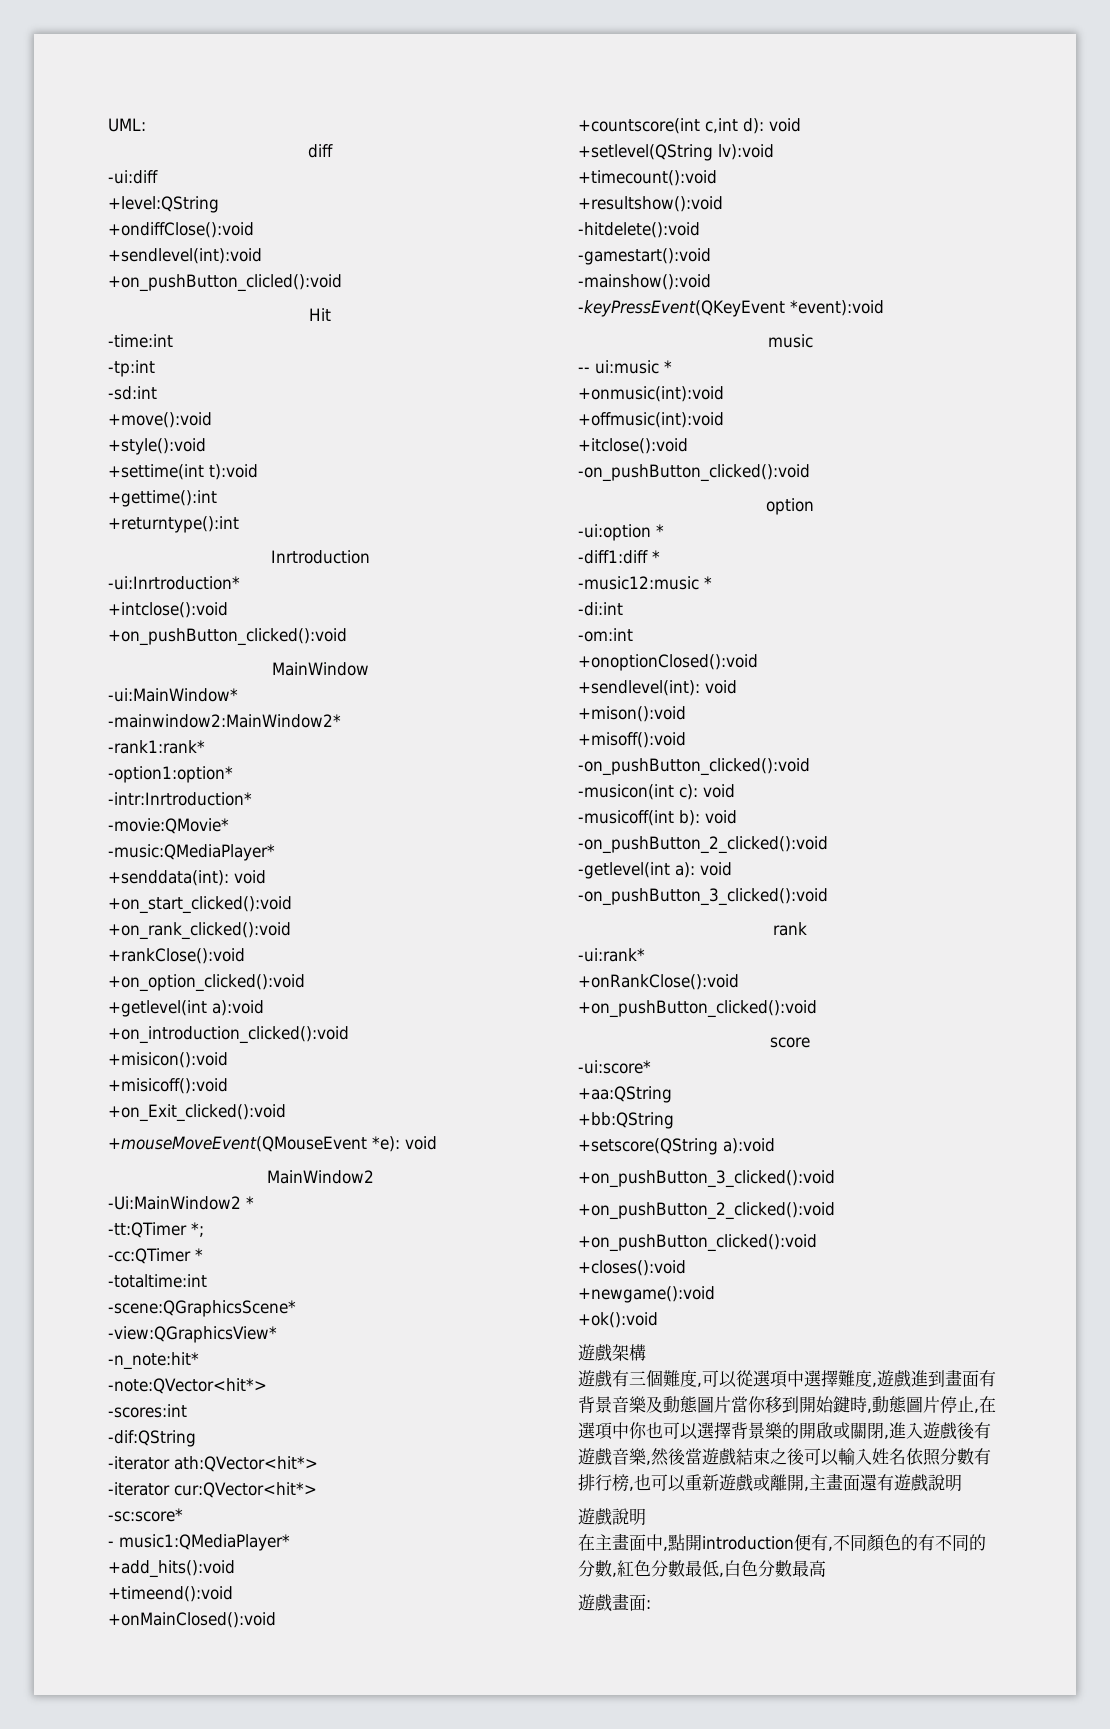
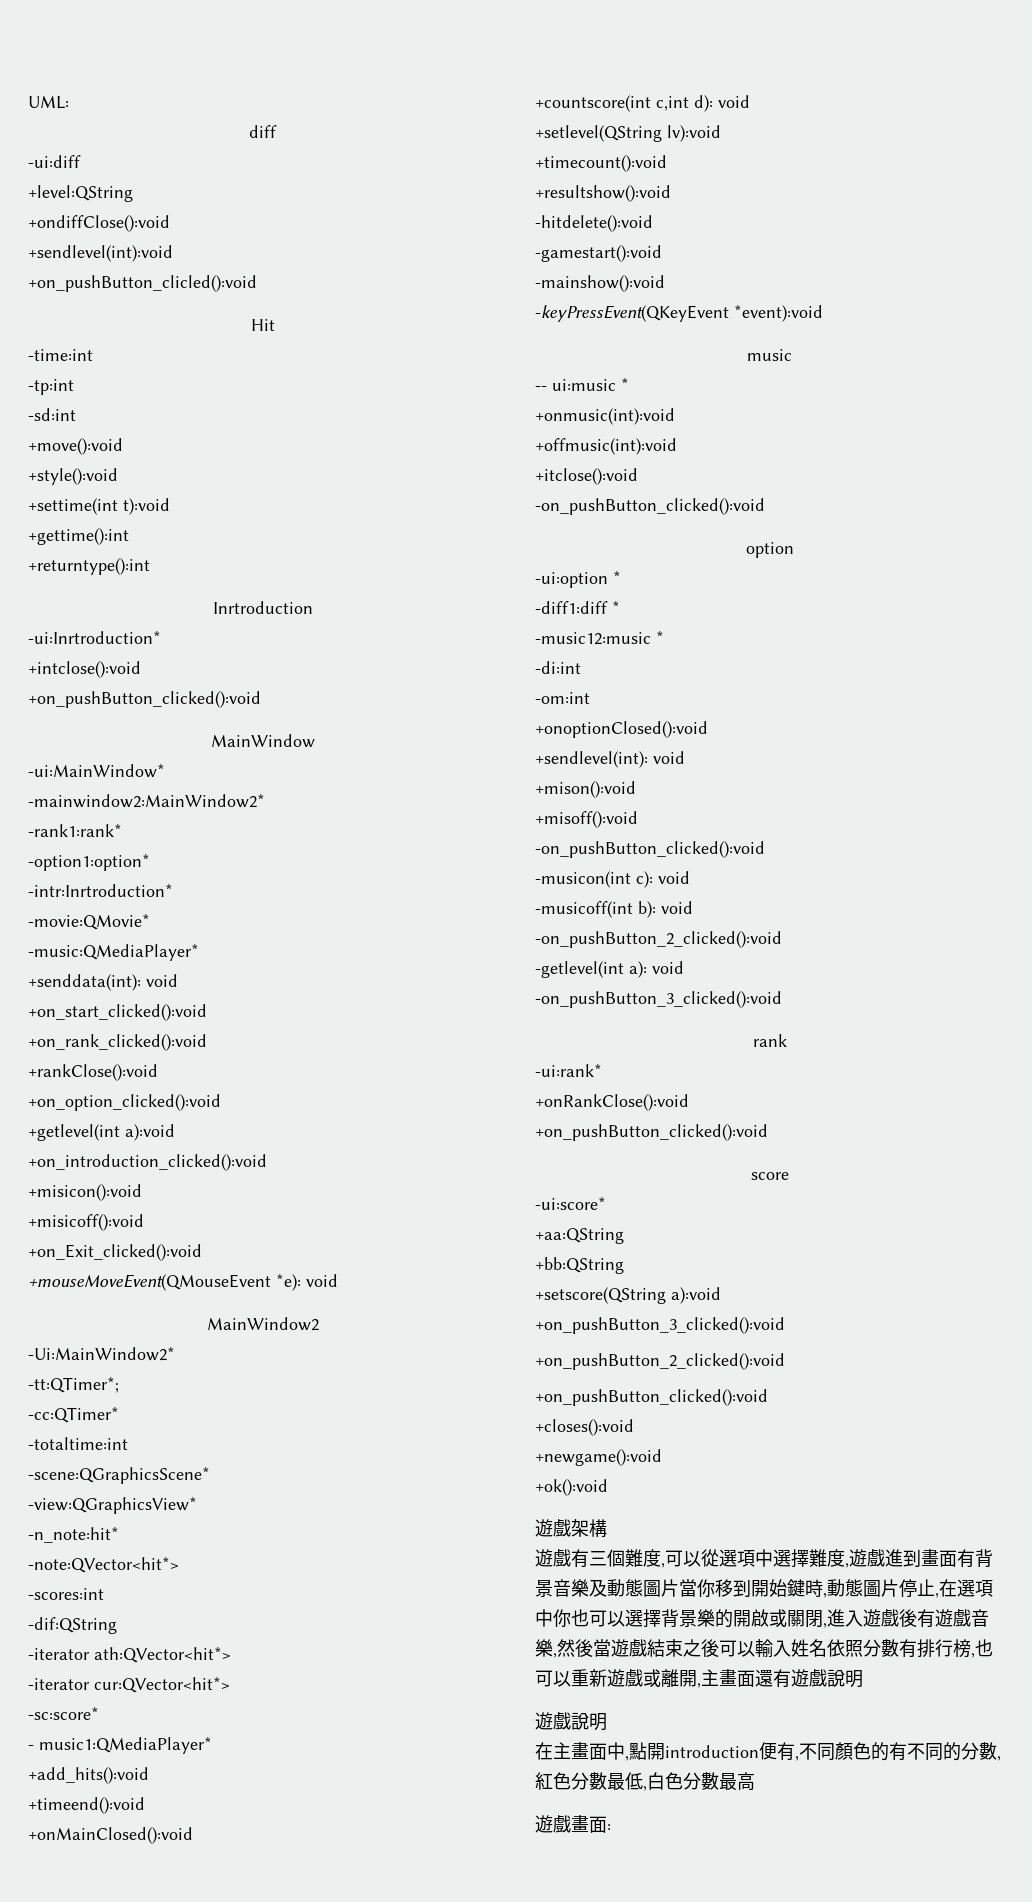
- -Ui:MainWindow2 *
- -tt:QTimer *;
- -cc:QTimer *
+ -Ui:MainWindow2*
+ -tt:QTimer*;
+ -cc:QTimer*

